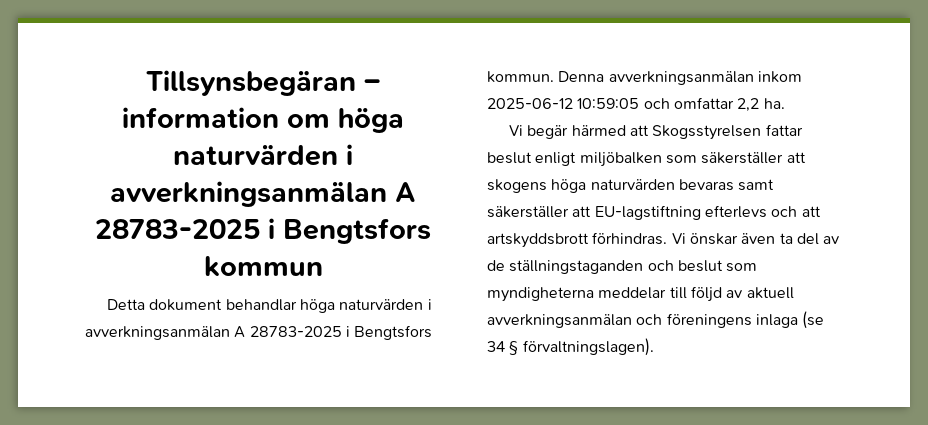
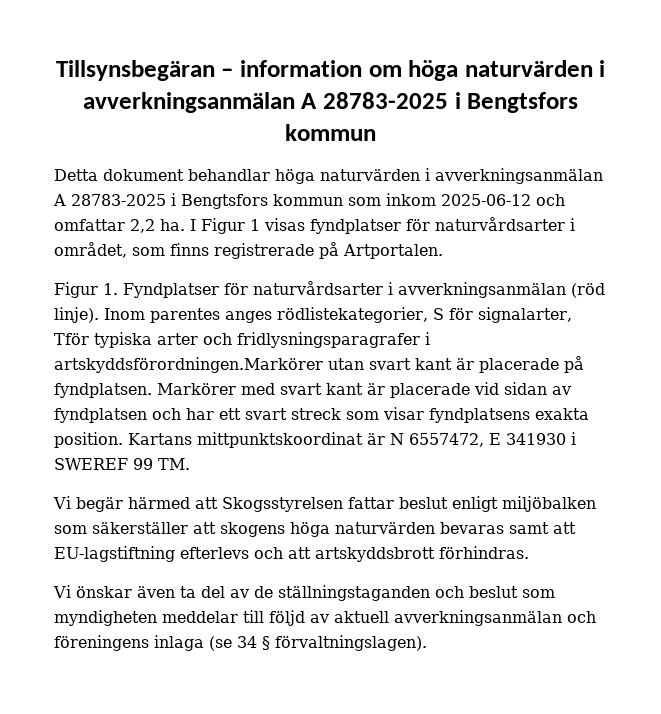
- Detta dokument behandlar höga naturvärden i avverkningsanmälan A 28783-2025 i Bengtsfors kommun. Denna avverkningsanmälan inkom 2025-06-12 10:59:05 och omfattar 2,2 ha.
+ Detta dokument behandlar höga naturvärden i avverkningsanmälan A 28783-2025 i Bengtsfors kommun som inkom 2025-06-12 och omfattar 2,2 ha. I Figur 1 visas fyndplatser för naturvårdsarter i området, som finns registrerade på Artportalen.
+ Figur 1. Fyndplatser för naturvårdsarter i avverkningsanmälan (röd linje). Inom parentes anges rödlistekategorier, S för signalarter, Tför typiska arter och fridlysningsparagrafer i artskyddsförordningen.Markörer utan svart kant är placerade på fyndplatsen. Markörer med svart kant är placerade vid sidan av fyndplatsen och har ett svart streck som visar fyndplatsens exakta position. Kartans mittpunktskoordinat är N 6557472, E 341930 i SWEREF 99 TM.
- Vi begär härmed att Skogsstyrelsen fattar beslut enligt miljöbalken som säkerställer att skogens höga naturvärden bevaras samt säkerställer att EU-lagstiftning efterlevs och att artskyddsbrott förhindras. Vi önskar även ta del av de ställningstaganden och beslut som myndigheterna meddelar till följd av aktuell avverkningsanmälan och föreningens inlaga (se 34 § förvaltningslagen).
+ Vi begär härmed att Skogsstyrelsen fattar beslut enligt miljöbalken som säkerställer att skogens höga naturvärden bevaras samt att EU-lagstiftning efterlevs och att artskyddsbrott förhindras.
+ Vi önskar även ta del av de ställningstaganden och beslut som myndigheten meddelar till följd av aktuell avverkningsanmälan och föreningens inlaga (se 34 § förvaltningslagen).

